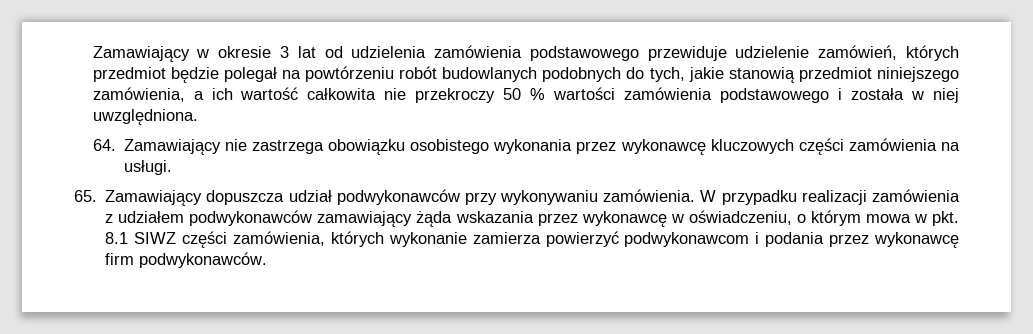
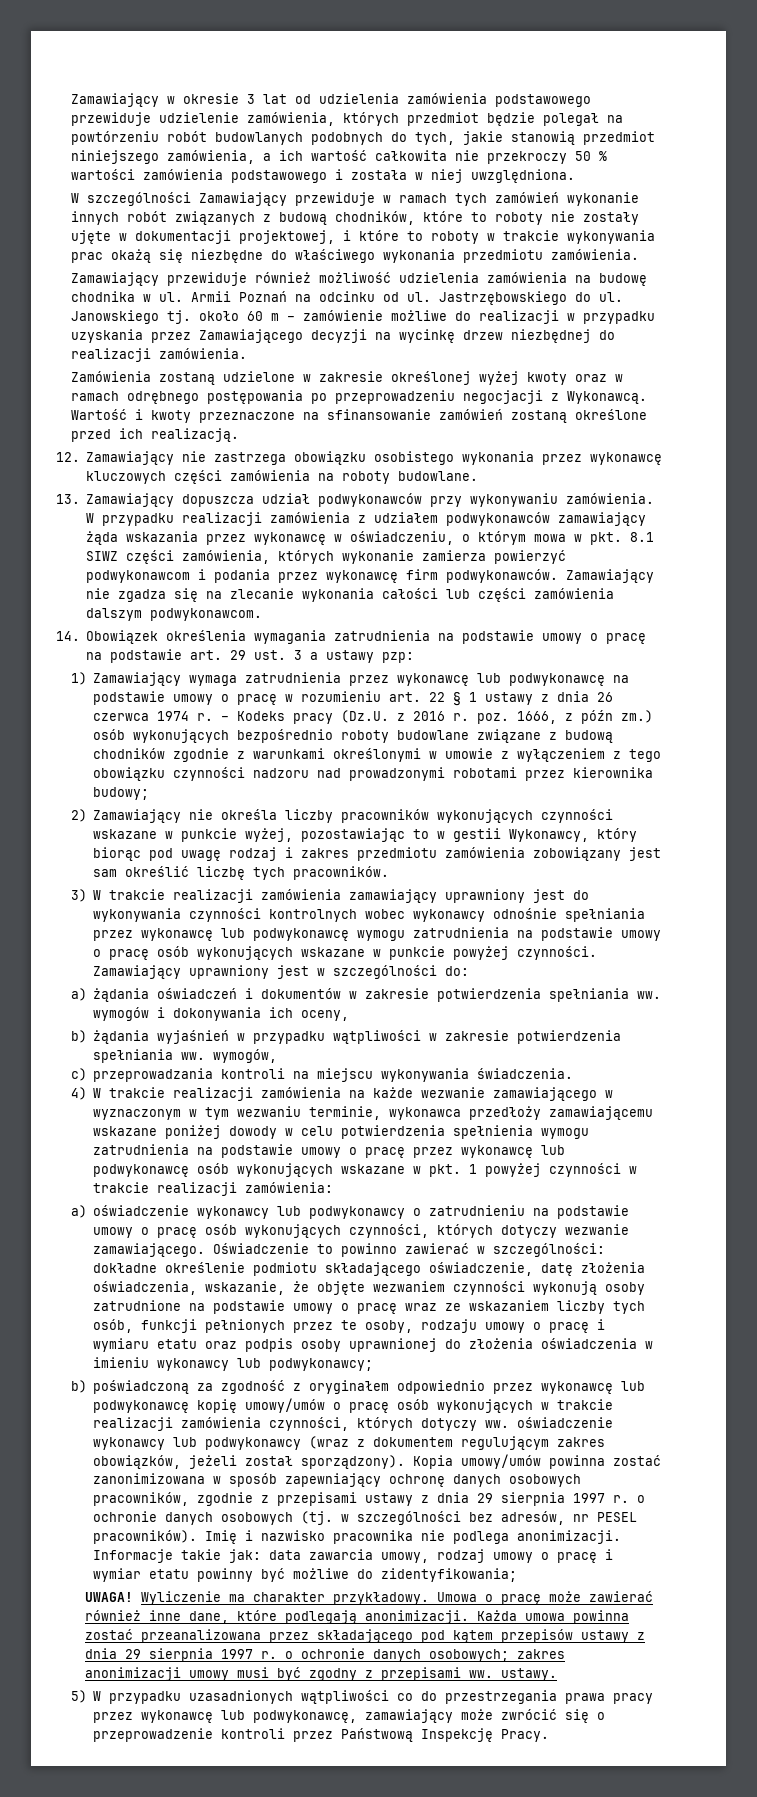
- Zamawiający w okresie 3 lat od udzielenia zamówienia podstawowego przewiduje udzielenie zamówień, których przedmiot będzie polegał na powtórzeniu robót budowlanych podobnych do tych, jakie stanowią przedmiot niniejszego zamówienia, a ich wartość całkowita nie przekroczy 50 % wartości zamówienia podstawowego i została w niej uwzględniona.
+ Zamawiający w okresie 3 lat od udzielenia zamówienia podstawowego przewiduje udzielenie zamówienia, których przedmiot będzie polegał na powtórzeniu robót budowlanych podobnych do tych, jakie stanowią przedmiot niniejszego zamówienia, a ich wartość całkowita nie przekroczy 50 % wartości zamówienia podstawowego i została w niej uwzględniona.
- 64. Zamawiający nie zastrzega obowiązku osobistego wykonania przez wykonawcę kluczowych części zamówienia na usługi.
- 65. Zamawiający dopuszcza udział podwykonawców przy wykonywaniu zamówienia.
+ W szczególności Zamawiający przewiduje w ramach tych zamówień wykonanie innych robót związanych z budową chodników, które to roboty nie zostały ujęte w dokumentacji projektowej, i które to roboty w trakcie wykonywania prac okażą się niezbędne do właściwego wykonania przedmiotu zamówienia.
+ Zamawiający przewiduje również możliwość udzielenia zamówienia na budowę chodnika w ul. Armii Poznań na odcinku od ul. Jastrzębowskiego do ul. Janowskiego tj. około 60 m – zamówienie możliwe do realizacji w przypadku uzyskania przez Zamawiającego decyzji na wycinkę drzew niezbędnej do realizacji zamówienia.
+ Zamówienia zostaną udzielone w zakresie określonej wyżej kwoty oraz w ramach odrębnego postępowania po przeprowadzeniu negocjacji z Wykonawcą. Wartość i kwoty przeznaczone na sfinansowanie zamówień zostaną określone przed ich realizacją.
+ 12. Zamawiający nie zastrzega obowiązku osobistego wykonania przez wykonawcę kluczowych części zamówienia na roboty budowlane.
+ 13. Zamawiający dopuszcza udział podwykonawców przy wykonywaniu zamówienia.
+ Zamawiający nie zgadza się na zlecanie wykonania całości lub części zamówienia dalszym podwykonawcom.
+ 14. Obowiązek określenia wymagania zatrudnienia na podstawie umowy o pracę na podstawie art. 29 ust. 3 a ustawy pzp:
+ 1) Zamawiający wymaga zatrudnienia przez wykonawcę lub podwykonawcę na podstawie umowy o pracę w rozumieniu art. 22 § 1 ustawy z dnia 26 czerwca 1974 r. – Kodeks pracy (Dz.U. z 2016 r. poz. 1666, z późn zm.) osób wykonujących bezpośrednio roboty budowlane związane z budową chodników zgodnie z warunkami określonymi w umowie z wyłączeniem z tego obowiązku czynności nadzoru nad prowadzonymi robotami przez kierownika budowy;
+ 2) Zamawiający nie określa liczby pracowników wykonujących czynności wskazane w punkcie wyżej, pozostawiając to w gestii Wykonawcy, który biorąc pod uwagę rodzaj i zakres przedmiotu zamówienia zobowiązany jest sam określić liczbę tych pracowników.
+ 3) W trakcie realizacji zamówienia zamawiający uprawniony jest do wykonywania czynności kontrolnych wobec wykonawcy odnośnie spełniania przez wykonawcę lub podwykonawcę wymogu zatrudnienia na podstawie umowy o pracę osób wykonujących wskazane w punkcie powyżej czynności. Zamawiający uprawniony jest w szczególności do:
+ a) żądania oświadczeń i dokumentów w zakresie potwierdzenia spełniania ww. wymogów i dokonywania ich oceny,
+ b) żądania wyjaśnień w przypadku wątpliwości w zakresie potwierdzenia spełniania ww. wymogów,
+ c) przeprowadzania kontroli na miejscu wykonywania świadczenia.
+ 4) W trakcie realizacji zamówienia na każde wezwanie zamawiającego w wyznaczonym w tym wezwaniu terminie, wykonawca przedłoży zamawiającemu wskazane poniżej dowody w celu potwierdzenia spełnienia wymogu zatrudnienia na podstawie umowy o pracę przez wykonawcę lub podwykonawcę osób wykonujących wskazane w pkt. 1 powyżej czynności w trakcie realizacji zamówienia:
+ a) oświadczenie wykonawcy lub podwykonawcy o zatrudnieniu na podstawie umowy o pracę osób wykonujących czynności, których dotyczy wezwanie zamawiającego. Oświadczenie to powinno zawierać w szczególności: dokładne określenie podmiotu składającego oświadczenie, datę złożenia oświadczenia, wskazanie, że objęte wezwaniem czynności wykonują osoby zatrudnione na podstawie umowy o pracę wraz ze wskazaniem liczby tych osób, funkcji pełnionych przez te osoby, rodzaju umowy o pracę i wymiaru etatu oraz podpis osoby uprawnionej do złożenia oświadczenia w imieniu wykonawcy lub podwykonawcy;
+ b) poświadczoną za zgodność z oryginałem odpowiednio przez wykonawcę lub podwykonawcę kopię umowy/umów o pracę osób wykonujących w trakcie realizacji zamówienia czynności, których dotyczy ww. oświadczenie wykonawcy lub podwykonawcy (wraz z dokumentem regulującym zakres obowiązków, jeżeli został sporządzony). Kopia umowy/umów powinna zostać zanonimizowana w sposób zapewniający ochronę danych osobowych pracowników, zgodnie z przepisami ustawy z dnia 29 sierpnia 1997 r. o ochronie danych osobowych (tj. w szczególności bez adresów, nr PESEL pracowników). Imię i nazwisko pracownika nie podlega anonimizacji. Informacje takie jak: data zawarcia umowy, rodzaj umowy o pracę i wymiar etatu powinny być możliwe do zidentyfikowania;
+ UWAGA! Wyliczenie ma charakter przykładowy. Umowa o pracę może zawierać również inne dane, które podlegają anonimizacji. Każda umowa powinna zostać przeanalizowana przez składającego pod kątem przepisów ustawy z dnia 29 sierpnia 1997 r. o ochronie danych osobowych; zakres anonimizacji umowy musi być zgodny z przepisami ww. ustawy.
+ 5) W przypadku uzasadnionych wątpliwości co do przestrzegania prawa pracy przez wykonawcę lub podwykonawcę, zamawiający może zwrócić się o przeprowadzenie kontroli przez Państwową Inspekcję Pracy.

